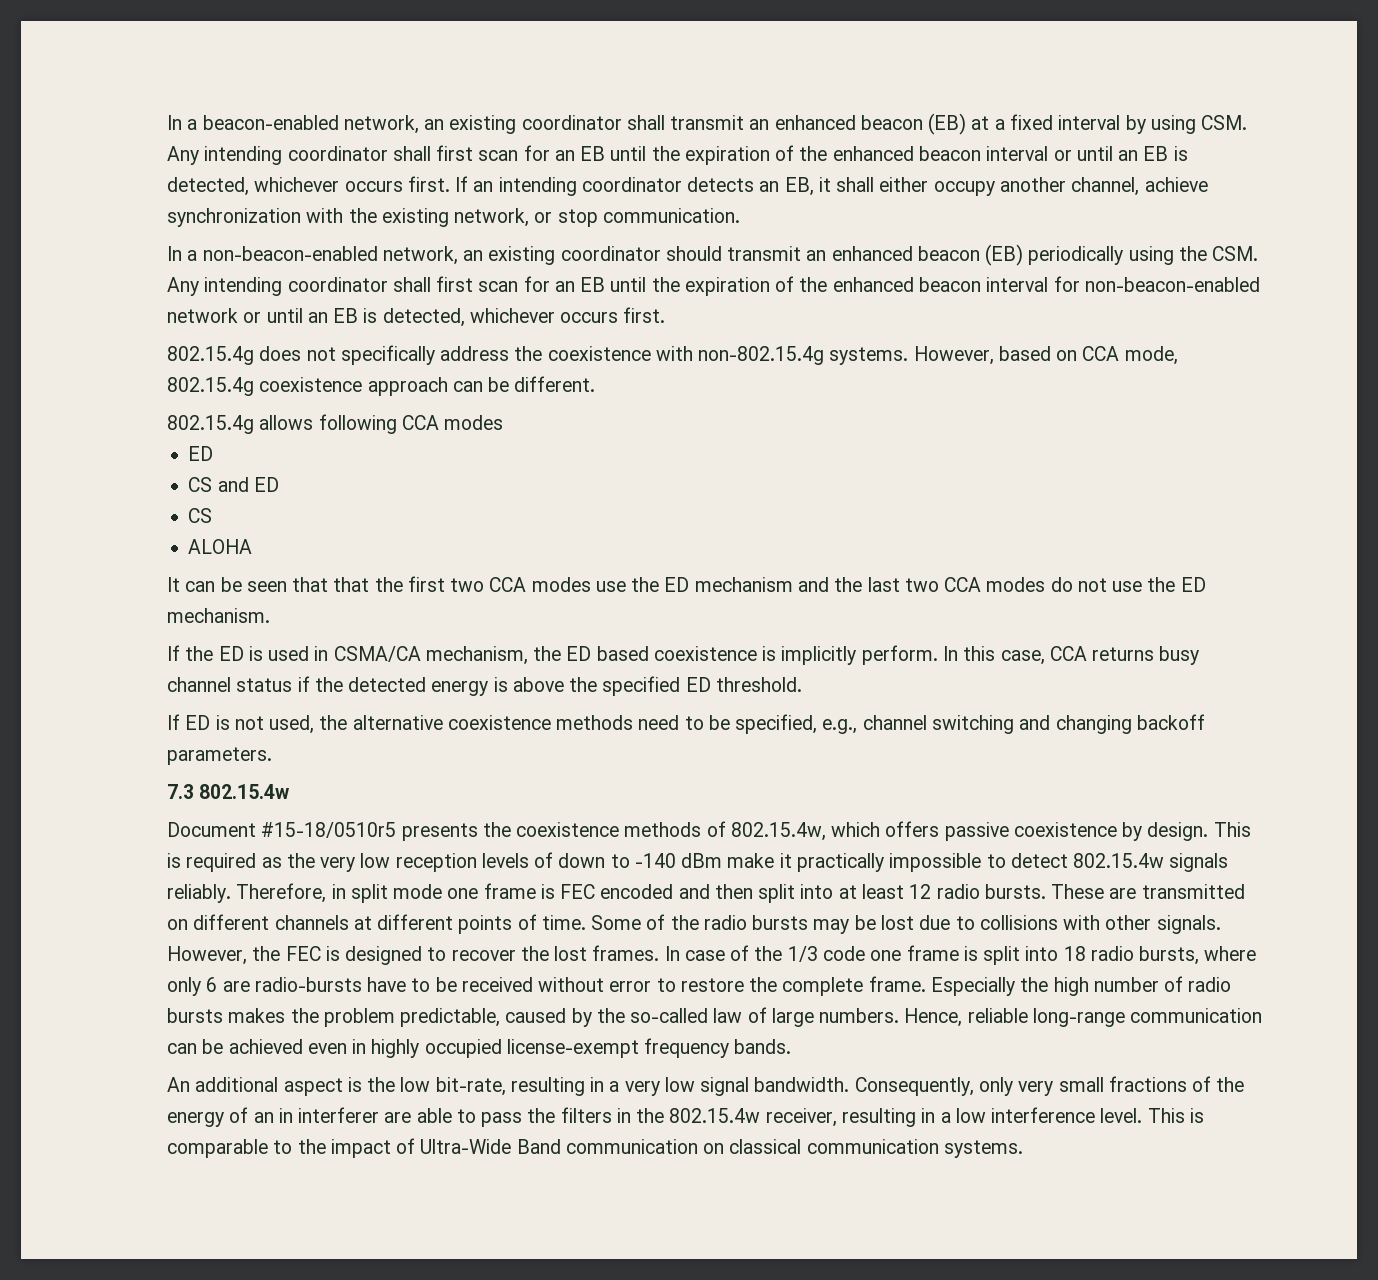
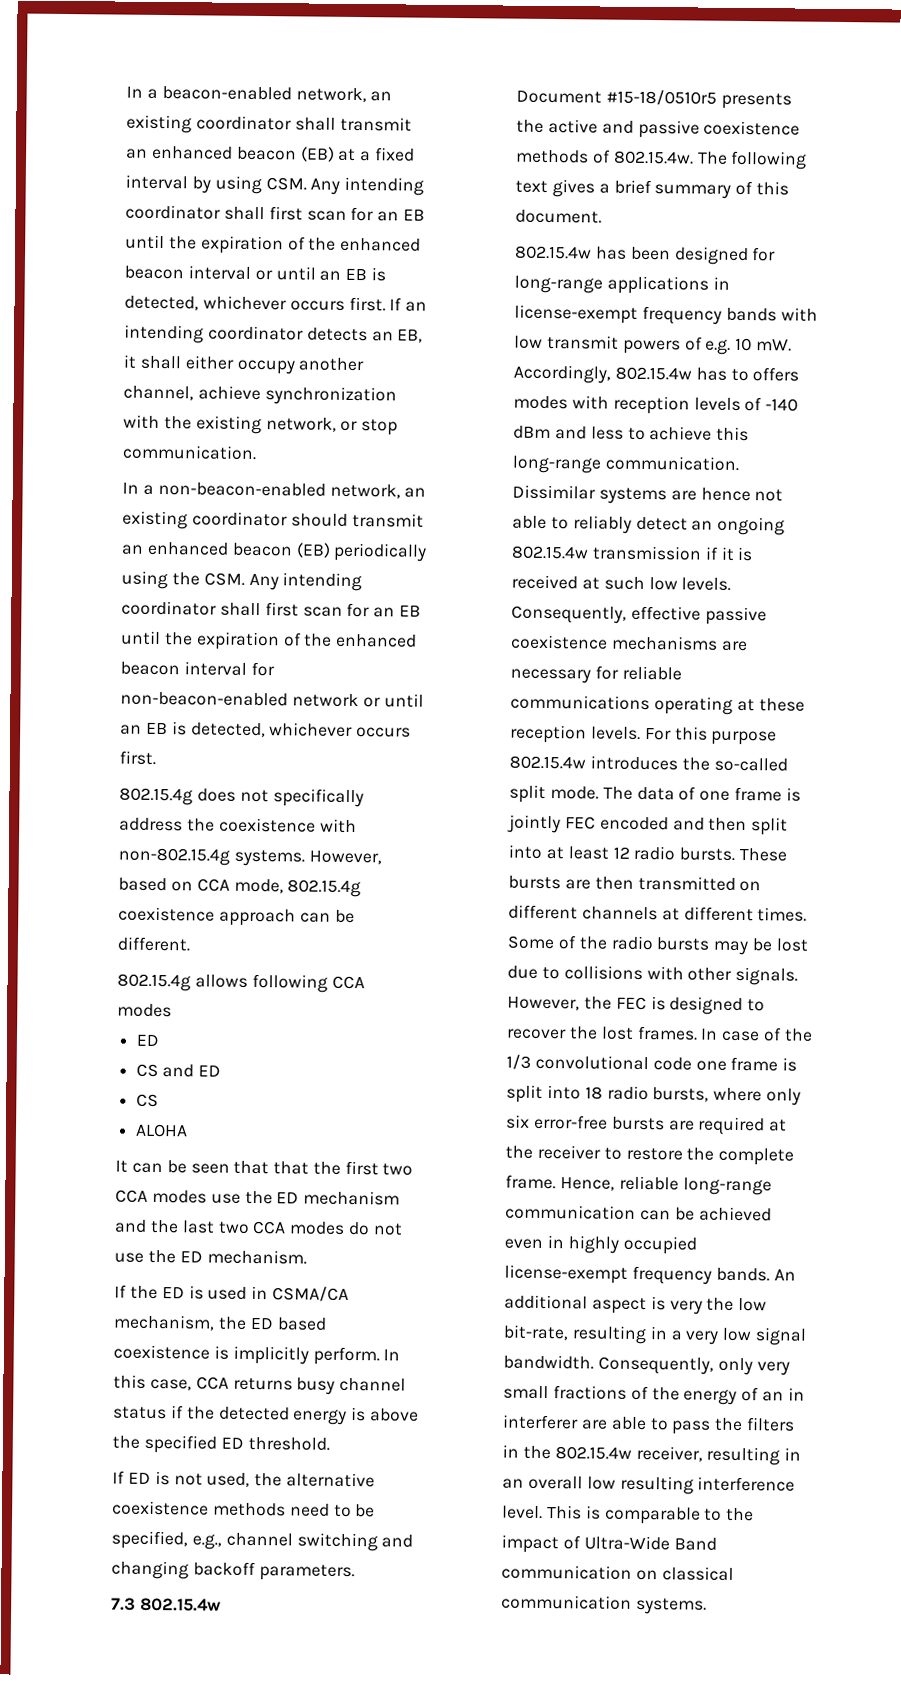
- Document #15-18/0510r5 presents the coexistence methods of 802.15.4w, which offers passive coexistence by design. This is required as the very low reception levels of down to -140 dBm make it practically impossible to detect 802.15.4w signals reliably. Therefore, in split mode one frame is FEC encoded and then split into at least 12 radio bursts.
+ Document #15-18/0510r5 presents the active and passive coexistence methods of 802.15.4w. The following text gives a brief summary of this document.
+ 802.15.4w has been designed for long-range applications in license-exempt frequency bands with low transmit powers of e.g. 10 mW. Accordingly, 802.15.4w has to offers modes with reception levels of -140 dBm and less to achieve this long-range communication. Dissimilar systems are hence not able to reliably detect an ongoing 802.15.4w transmission if it is received at such low levels. Consequently, effective passive coexistence mechanisms are necessary for reliable communications operating at these reception levels. For this purpose 802.15.4w introduces the so-called split mode. The data of one frame is jointly FEC encoded and then split into at least 12 radio bursts.
- These are transmitted on different channels at different points of time.
+ These bursts are then transmitted on different channels at different times.
- In case of the 1/3 code one frame is split into 18 radio bursts, where only 6 are radio-bursts have to be received without error to restore the complete frame.
+ In case of the 1/3 convolutional code one frame is split into 18 radio bursts, where only six error-free bursts are required at the receiver to restore the complete frame.
- Especially the high number of radio bursts makes the problem predictable, caused by the so-called law of large numbers.
- Hence, reliable long-range communication can be achieved even in highly occupied license-exempt frequency bands.
- An additional aspect is the low bit-rate, resulting in a very low signal bandwidth.
+ Hence, reliable long-range communication can be achieved even in highly occupied license-exempt frequency bands. An additional aspect is very the low bit-rate, resulting in a very low signal bandwidth.
- Consequently, only very small fractions of the energy of an in interferer are able to pass the filters in the 802.15.4w receiver, resulting in a low interference level.
+ Consequently, only very small fractions of the energy of an in interferer are able to pass the filters in the 802.15.4w receiver, resulting in an overall low resulting interference level.

